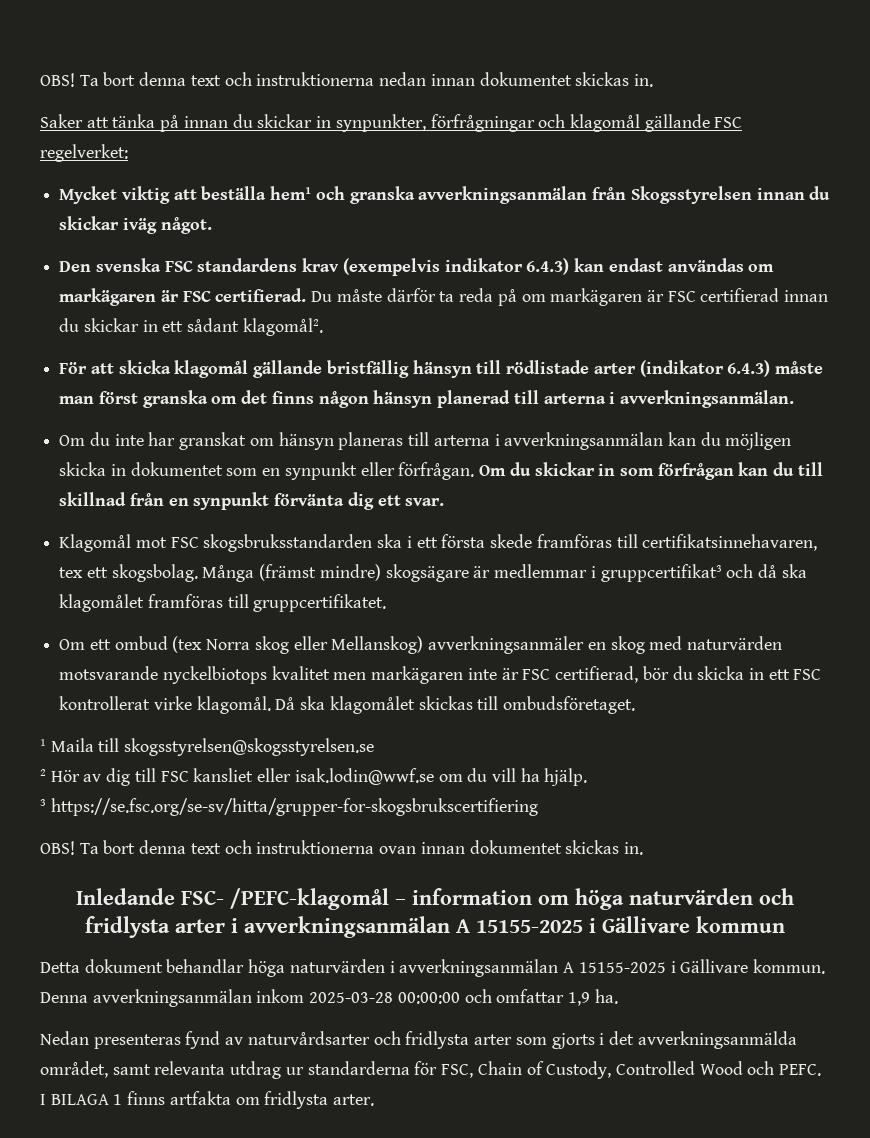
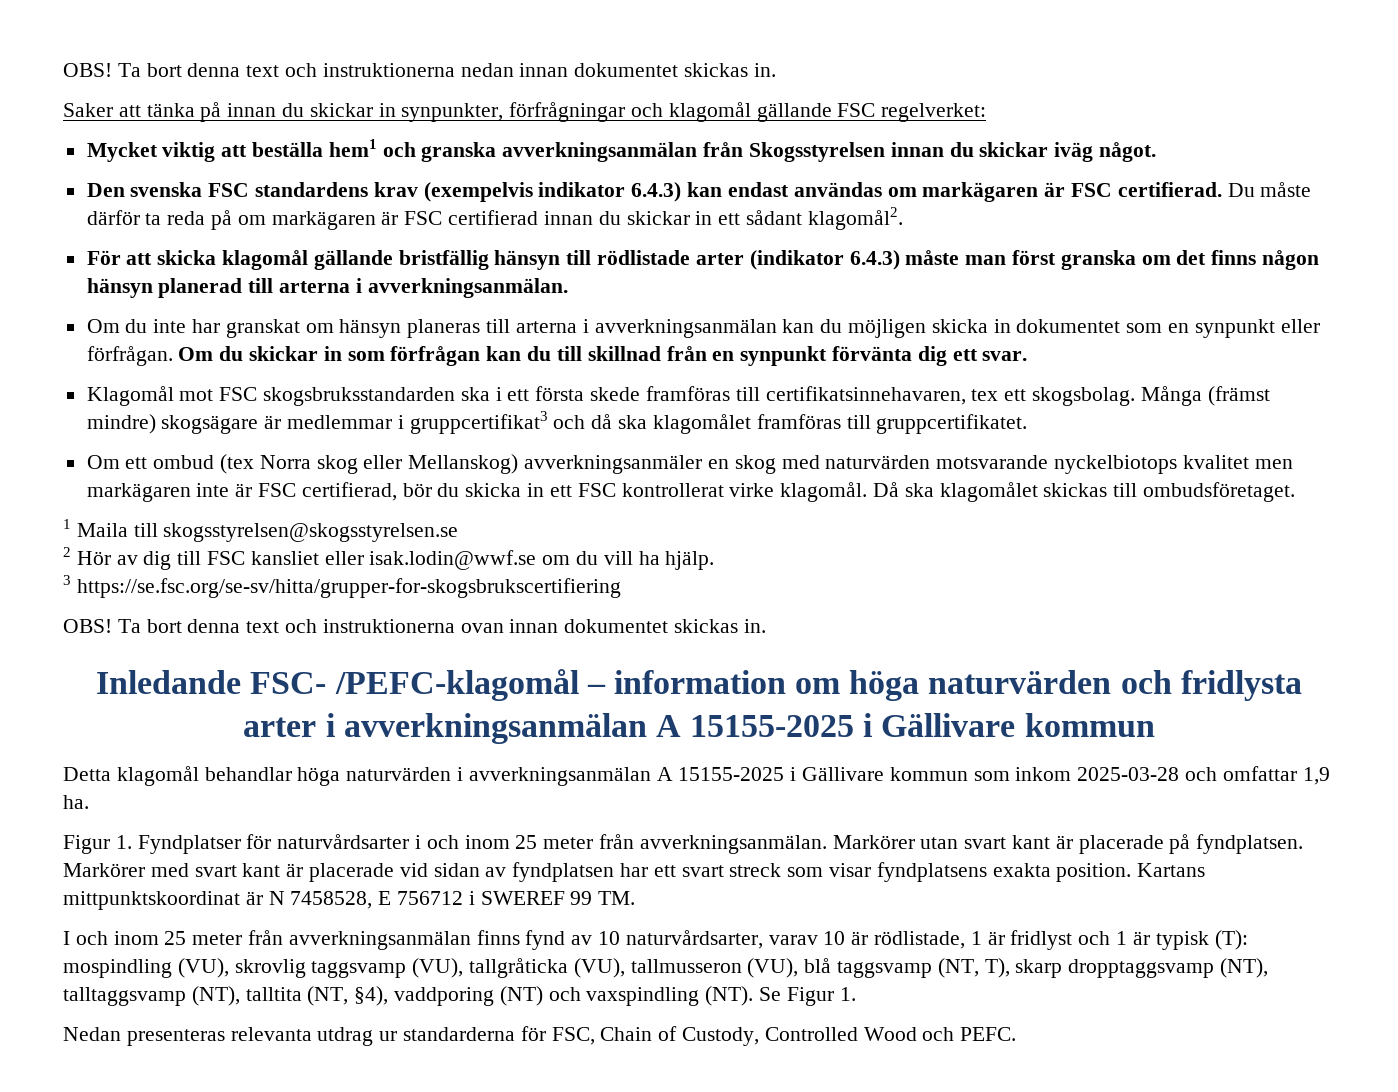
- Detta dokument behandlar höga naturvärden i avverkningsanmälan A 15155-2025 i Gällivare kommun. Denna avverkningsanmälan inkom 2025-03-28 00:00:00 och omfattar 1,9 ha.
+ Detta klagomål behandlar höga naturvärden i avverkningsanmälan A 15155-2025 i Gällivare kommun som inkom 2025-03-28 och omfattar 1,9 ha.
- Nedan presenteras fynd av naturvårdsarter och fridlysta arter som gjorts i det avverkningsanmälda området, samt relevanta utdrag ur standarderna för FSC, Chain of Custody, Controlled Wood och PEFC. I BILAGA 1 finns artfakta om fridlysta arter.
+ Figur 1. Fyndplatser för naturvårdsarter i och inom 25 meter från avverkningsanmälan. Markörer utan svart kant är placerade på fyndplatsen. Markörer med svart kant är placerade vid sidan av fyndplatsen har ett svart streck som visar fyndplatsens exakta position. Kartans mittpunktskoordinat är N 7458528, E 756712 i SWEREF 99 TM.
+ I och inom 25 meter från avverkningsanmälan finns fynd av 10 naturvårdsarter, varav 10 är rödlistade, 1 är fridlyst och 1 är typisk (T): mospindling (VU), skrovlig taggsvamp (VU), tallgråticka (VU), tallmusseron (VU), blå taggsvamp (NT, T), skarp dropptaggsvamp (NT), talltaggsvamp (NT), talltita (NT, §4), vaddporing (NT) och vaxspindling (NT). Se Figur 1.
+ Nedan presenteras relevanta utdrag ur standarderna för FSC, Chain of Custody, Controlled Wood och PEFC.

